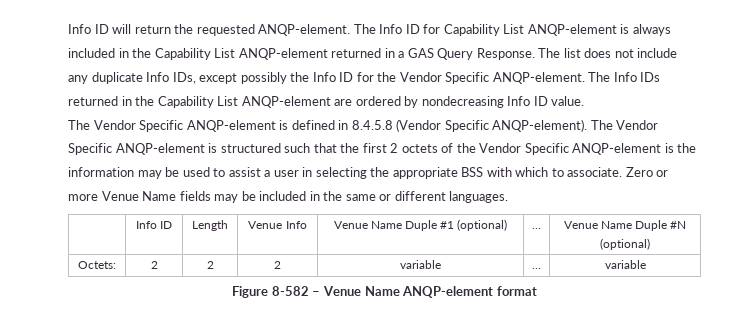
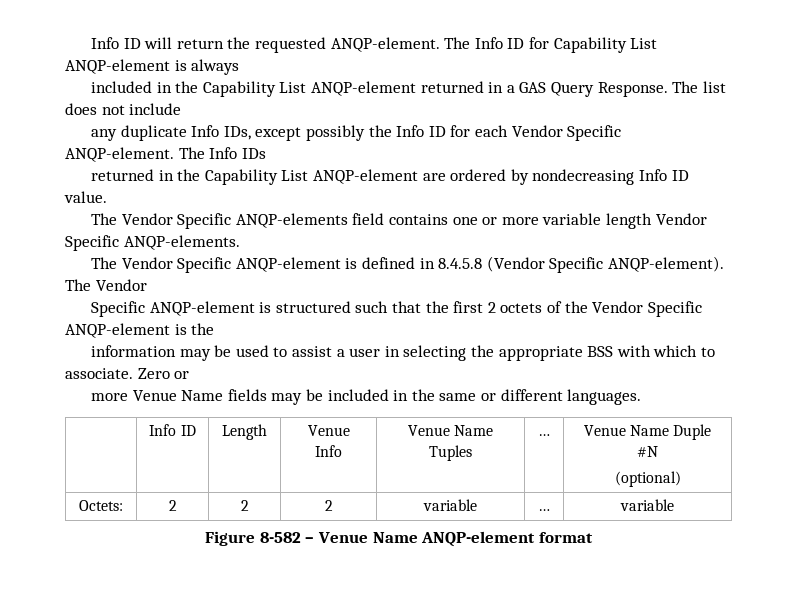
- any duplicate Info IDs, except possibly the Info ID for the Vendor Specific ANQP-element.
+ any duplicate Info IDs, except possibly the Info ID for each Vendor Specific ANQP-element.
+ The Vendor Specific ANQP-elements field contains one or more variable length Vendor Specific ANQP-elements.
- | Info ID | Length | Venue Info | Venue Name Duple #1 (optional) | … | Venue Name Duple #N
+ | Info ID | Length | Venue Info | Venue Name Tuples | … | Venue Name Duple #N

